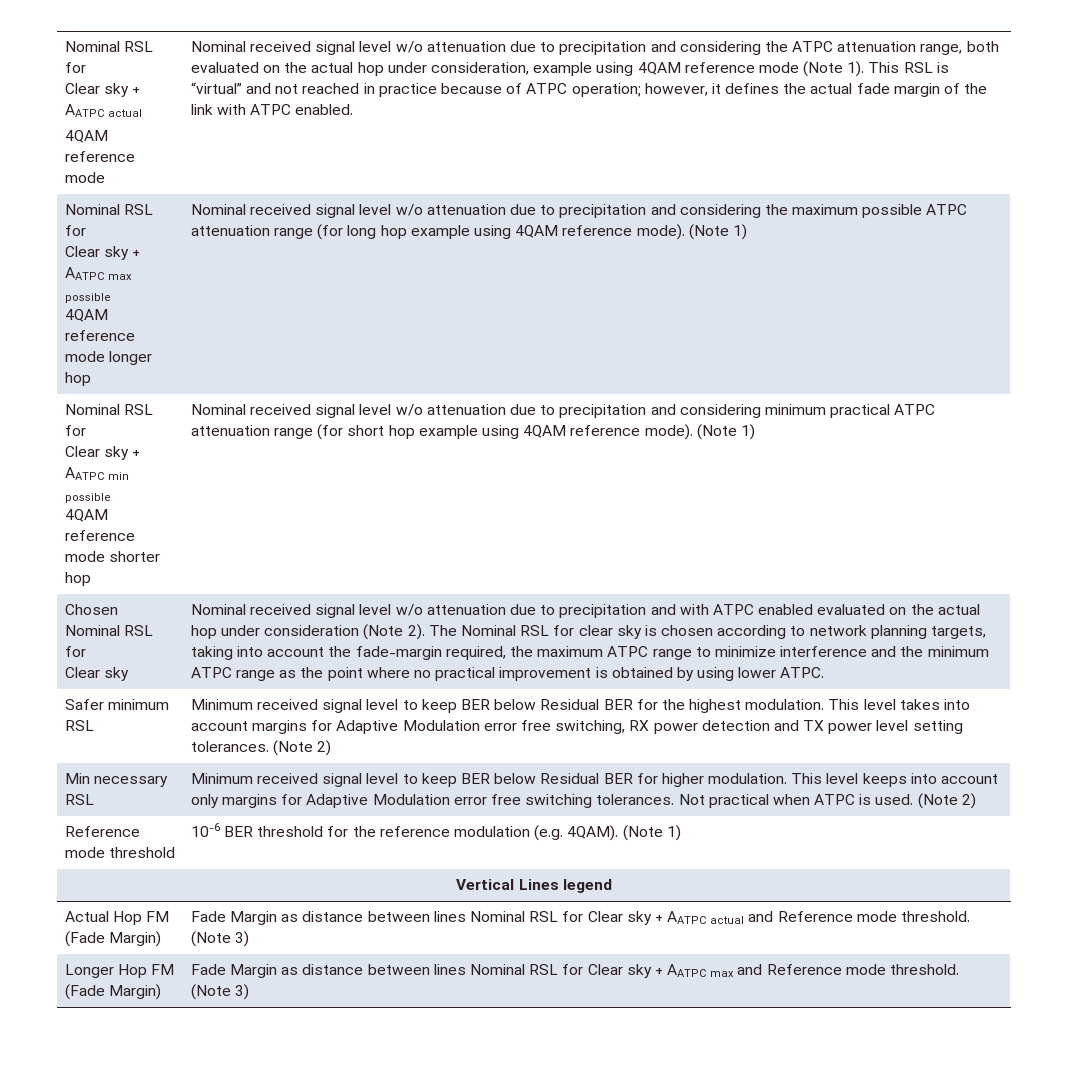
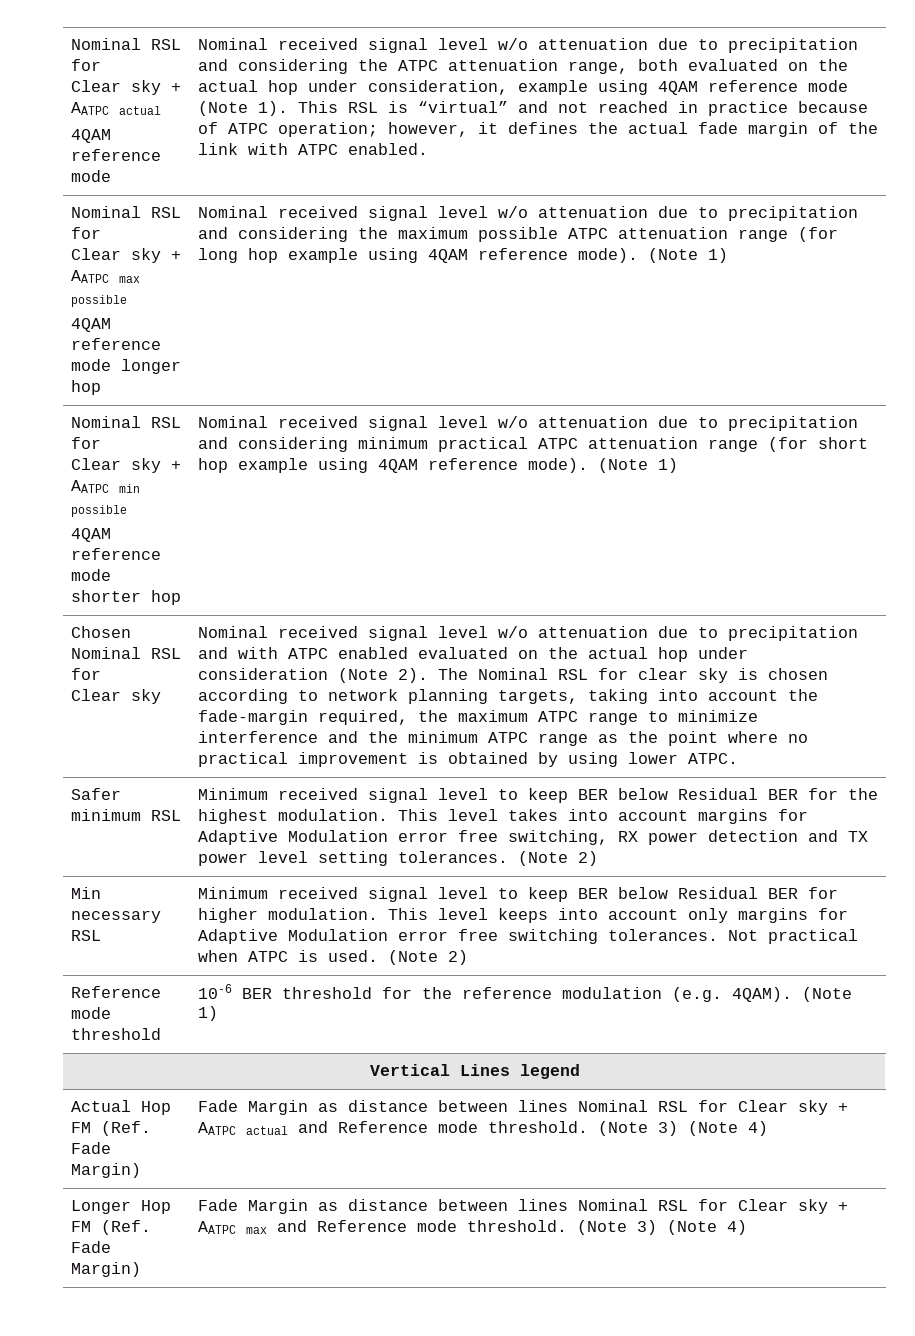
- Actual Hop FM (Fade Margin) | Fade Margin as distance between lines Nominal RSL for Clear sky + AATPC actual and Reference mode threshold. (Note 3)
+ Actual Hop FM (Ref. Fade Margin) | Fade Margin as distance between lines Nominal RSL for Clear sky + AATPC actual and Reference mode threshold. (Note 3) (Note 4)
- Longer Hop FM (Fade Margin) | Fade Margin as distance between lines Nominal RSL for Clear sky + AATPC max and Reference mode threshold. (Note 3)
+ Longer Hop FM (Ref. Fade Margin) | Fade Margin as distance between lines Nominal RSL for Clear sky + AATPC max and Reference mode threshold. (Note 3) (Note 4)

